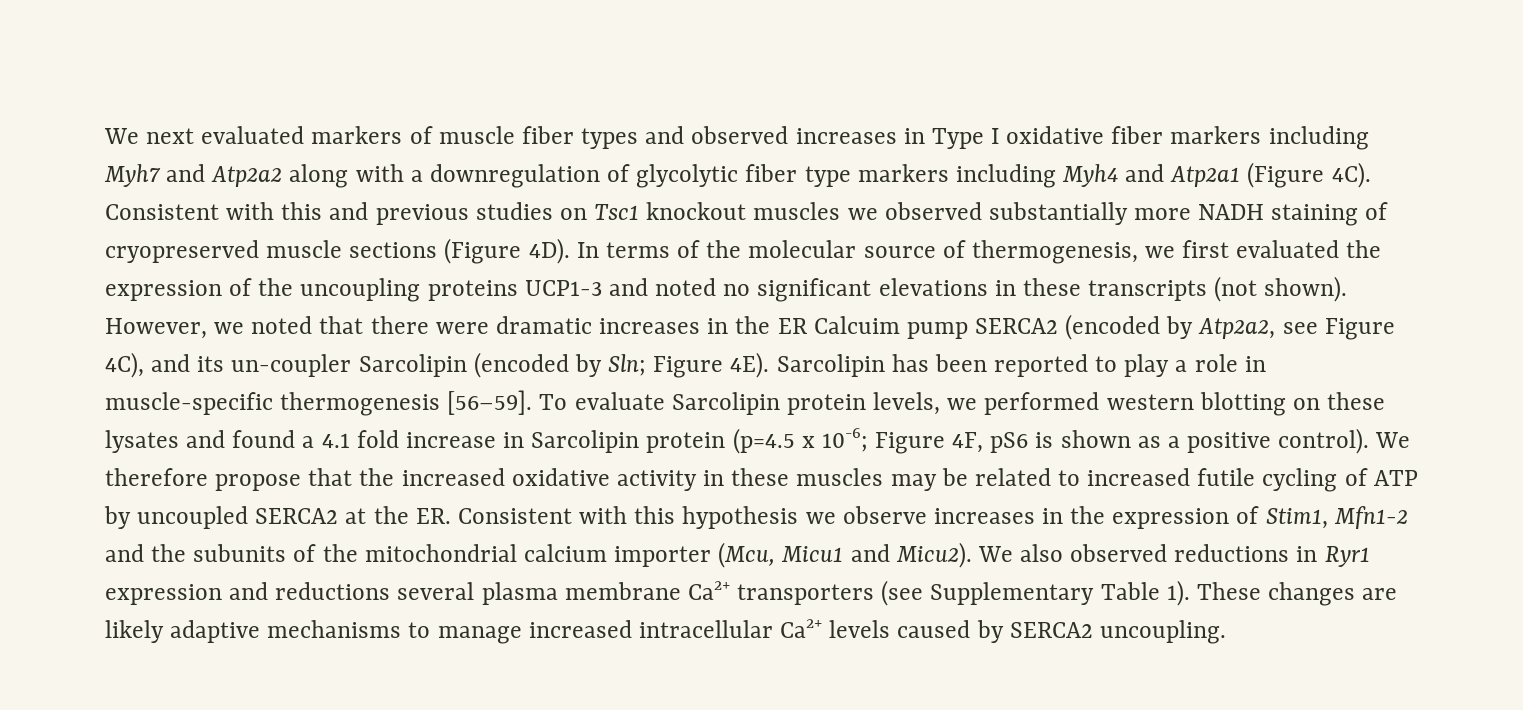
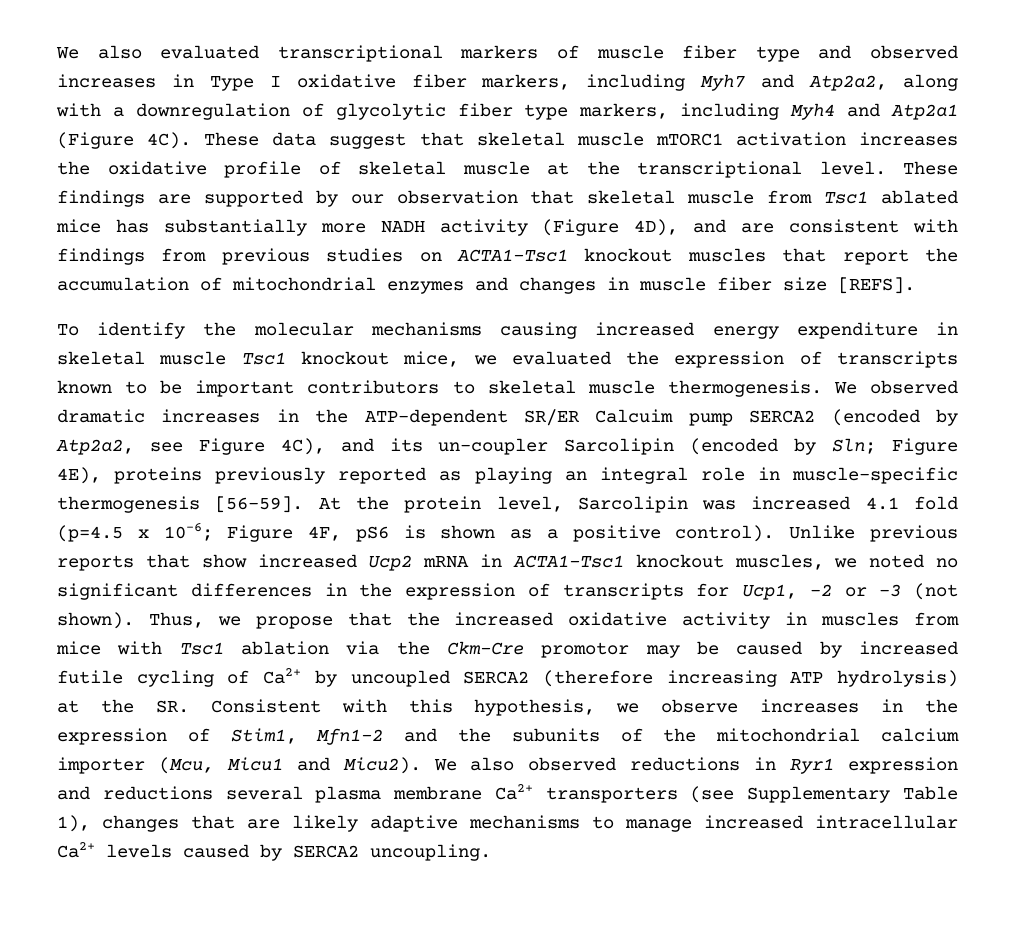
- We next evaluated markers of muscle fiber types and observed increases in Type I oxidative fiber markers including Myh7 and Atp2a2 along with a downregulation of glycolytic fiber type markers including Myh4 and Atp2a1 (Figure 4C).
+ We also evaluated transcriptional markers of muscle fiber type and observed increases in Type I oxidative fiber markers, including Myh7 and Atp2a2, along with a downregulation of glycolytic fiber type markers, including Myh4 and Atp2a1 (Figure 4C).
- Consistent with this and previous studies on Tsc1 knockout muscles we observed substantially more NADH staining of cryopreserved muscle sections (Figure 4D). In terms of the molecular source of thermogenesis, we first evaluated the expression of the uncoupling proteins UCP1-3 and noted no significant elevations in these transcripts (not shown). However, we noted that there were dramatic increases in the ER Calcuim pump SERCA2 (encoded by Atp2a2, see Figure 4C), and its un-coupler Sarcolipin (encoded by Sln; Figure 4E). Sarcolipin has been reported to play a role in muscle-specific thermogenesis [56–59].
+ These data suggest that skeletal muscle mTORC1 activation increases the oxidative profile of skeletal muscle at the transcriptional level. These findings are supported by our observation that skeletal muscle from Tsc1 ablated mice has substantially more NADH activity (Figure 4D), and are consistent with findings from previous studies on ACTA1-Tsc1 knockout muscles that report the accumulation of mitochondrial enzymes and changes in muscle fiber size [REFS].
+ To identify the molecular mechanisms causing increased energy expenditure in skeletal muscle Tsc1 knockout mice, we evaluated the expression of transcripts known to be important contributors to skeletal muscle thermogenesis. We observed dramatic increases in the ATP-dependent SR/ER Calcuim pump SERCA2 (encoded by Atp2a2, see Figure 4C), and its un-coupler Sarcolipin (encoded by Sln; Figure 4E), proteins previously reported as playing an integral role in muscle-specific thermogenesis [56–59].
- To evaluate Sarcolipin protein levels, we performed western blotting on these lysates and found a 4.1 fold increase in Sarcolipin protein (p=4.5 x 10-6; Figure 4F, pS6 is shown as a positive control).
+ At the protein level, Sarcolipin was increased 4.1 fold (p=4.5 x 10-6; Figure 4F, pS6 is shown as a positive control).
- We therefore propose that the increased oxidative activity in these muscles may be related to increased futile cycling of ATP by uncoupled SERCA2 at the ER. Consistent with this hypothesis we observe increases in the expression of Stim1, Mfn1-2 and the subunits of the mitochondrial calcium importer (Mcu, Micu1 and Micu2).
+ Unlike previous reports that show increased Ucp2 mRNA in ACTA1-Tsc1 knockout muscles, we noted no significant differences in the expression of transcripts for Ucp1, -2 or -3 (not shown). Thus, we propose that the increased oxidative activity in muscles from mice with Tsc1 ablation via the Ckm-Cre promotor may be caused by increased futile cycling of Ca2+ by uncoupled SERCA2 (therefore increasing ATP hydrolysis) at the SR. Consistent with this hypothesis, we observe increases in the expression of Stim1, Mfn1-2 and the subunits of the mitochondrial calcium importer (Mcu, Micu1 and Micu2).
- We also observed reductions in Ryr1 expression and reductions several plasma membrane Ca2+ transporters (see Supplementary Table 1). These changes are likely adaptive mechanisms to manage increased intracellular Ca2+ levels caused by SERCA2 uncoupling.
+ We also observed reductions in Ryr1 expression and reductions several plasma membrane Ca2+ transporters (see Supplementary Table 1), changes that are likely adaptive mechanisms to manage increased intracellular Ca2+ levels caused by SERCA2 uncoupling.

